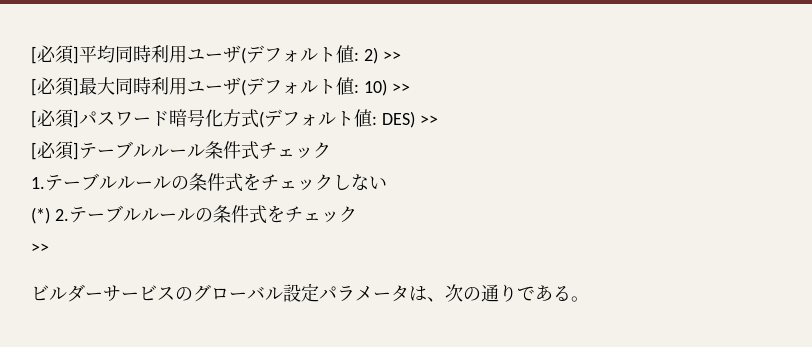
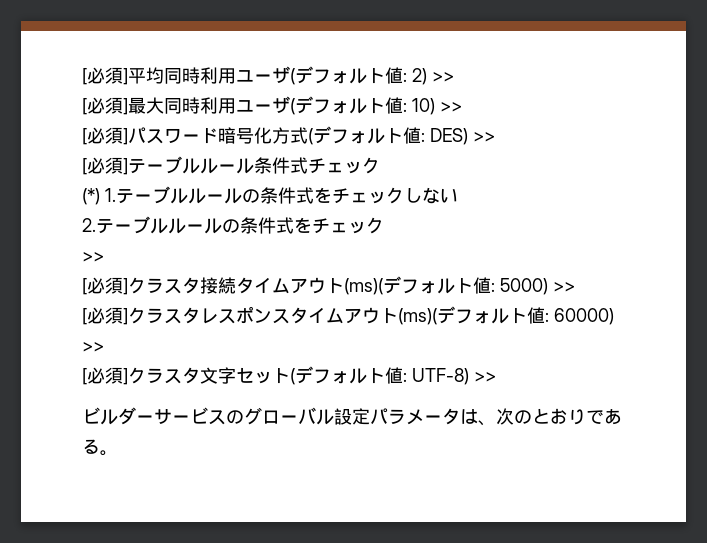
- 1.テーブルルールの条件式をチェックしない
+ (*) 1.テーブルルールの条件式をチェックしない
- (*) 2.テーブルルールの条件式をチェック
+ 2.テーブルルールの条件式をチェック
+ [必須]クラスタ接続タイムアウト(ms)(デフォルト値: 5000) >>
+ [必須]クラスタレスポンスタイムアウト(ms)(デフォルト値: 60000) >>
+ [必須]クラスタ文字セット(デフォルト値: UTF-8) >>
- ビルダーサービスのグローバル設定パラメータは、次の通りである。
+ ビルダーサービスのグローバル設定パラメータは、次のとおりである。

